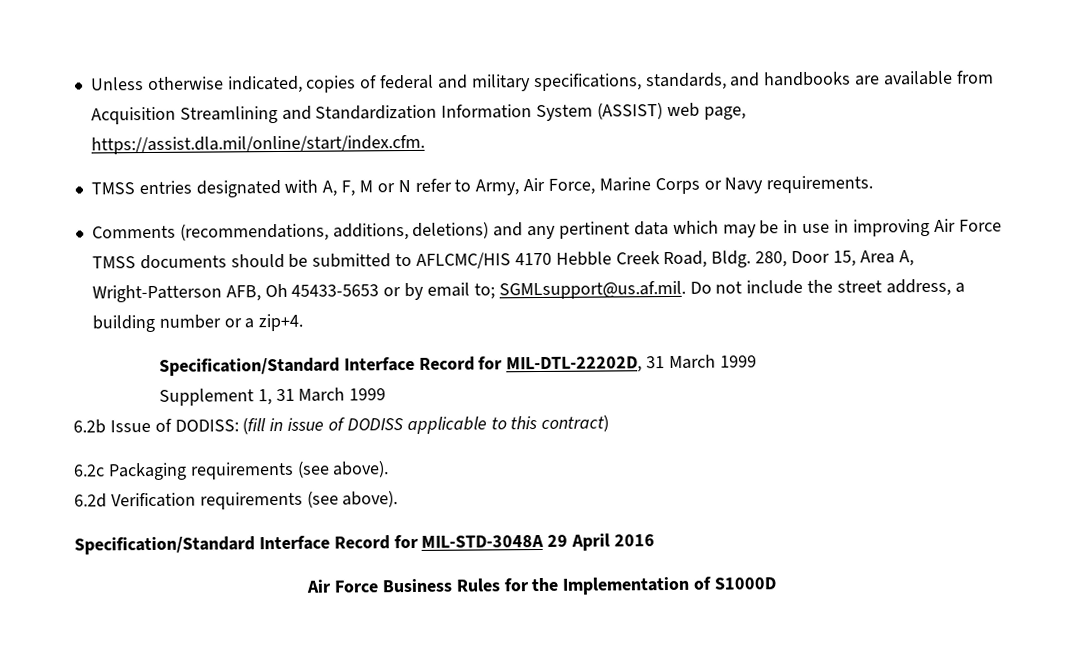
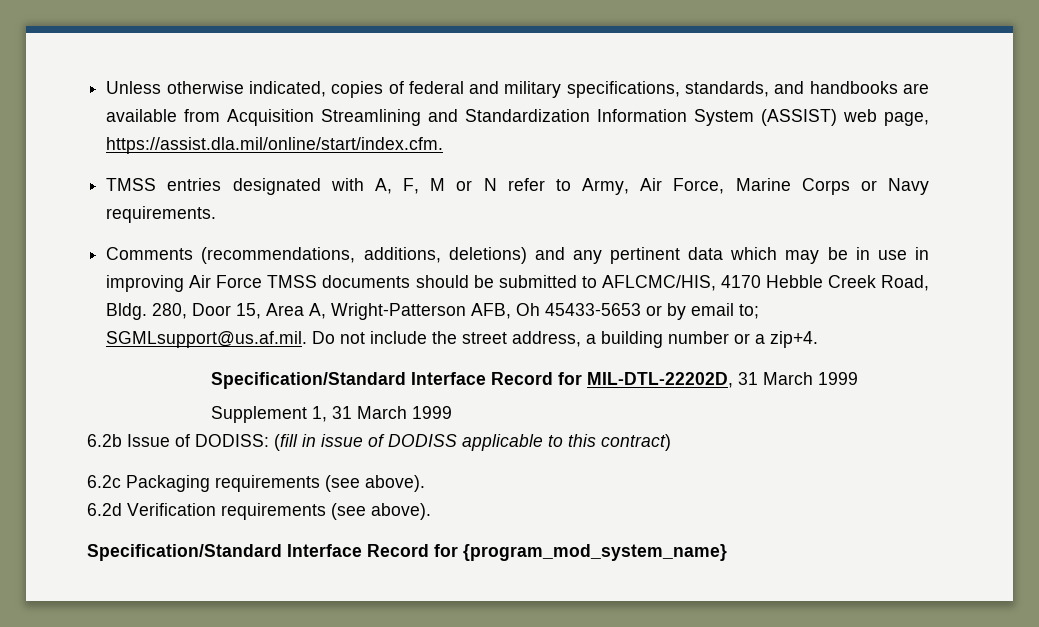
- Comments (recommendations, additions, deletions) and any pertinent data which may be in use in improving Air Force TMSS documents should be submitted to AFLCMC/HIS 4170 Hebble Creek Road, Bldg.
+ Comments (recommendations, additions, deletions) and any pertinent data which may be in use in improving Air Force TMSS documents should be submitted to AFLCMC/HIS, 4170 Hebble Creek Road, Bldg.
- Specification/Standard Interface Record for MIL-STD-3048A 29 April 2016
- Air Force Business Rules for the Implementation of S1000D
+ Specification/Standard Interface Record for {program_mod_system_name}

